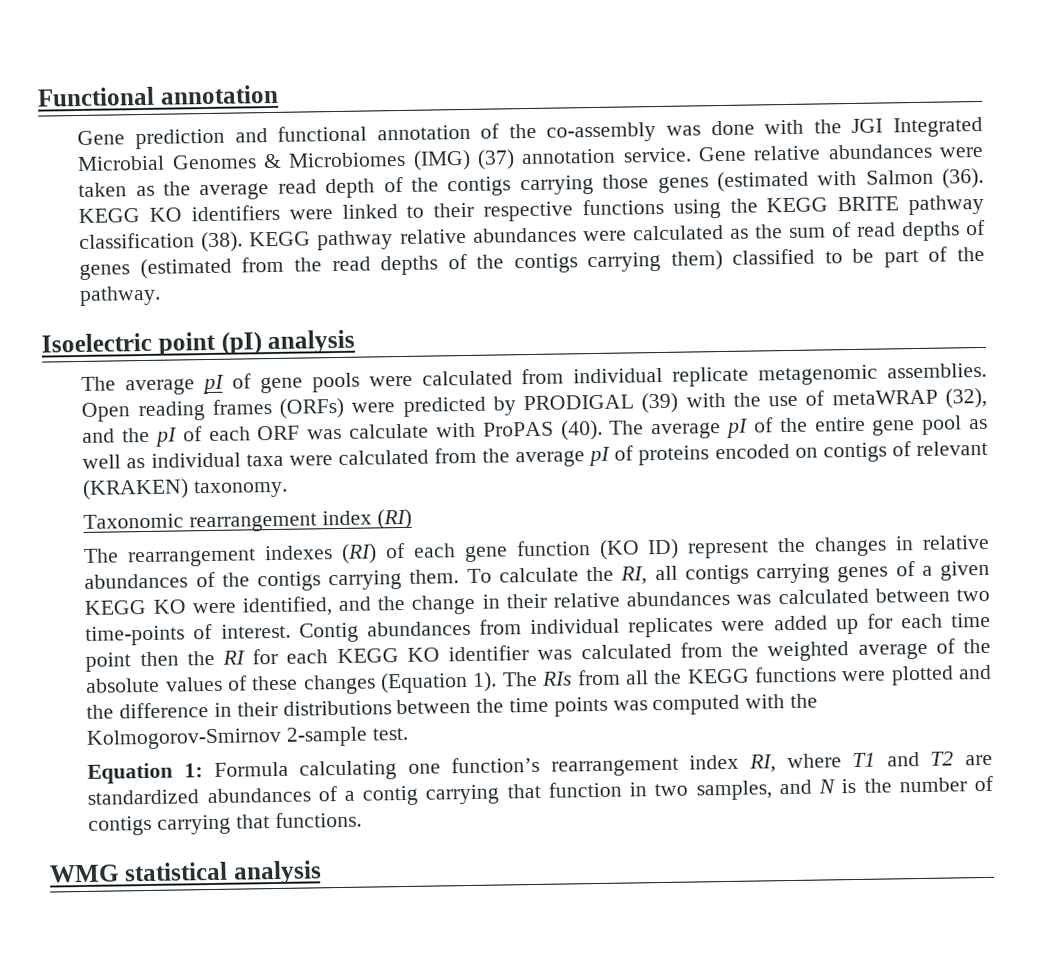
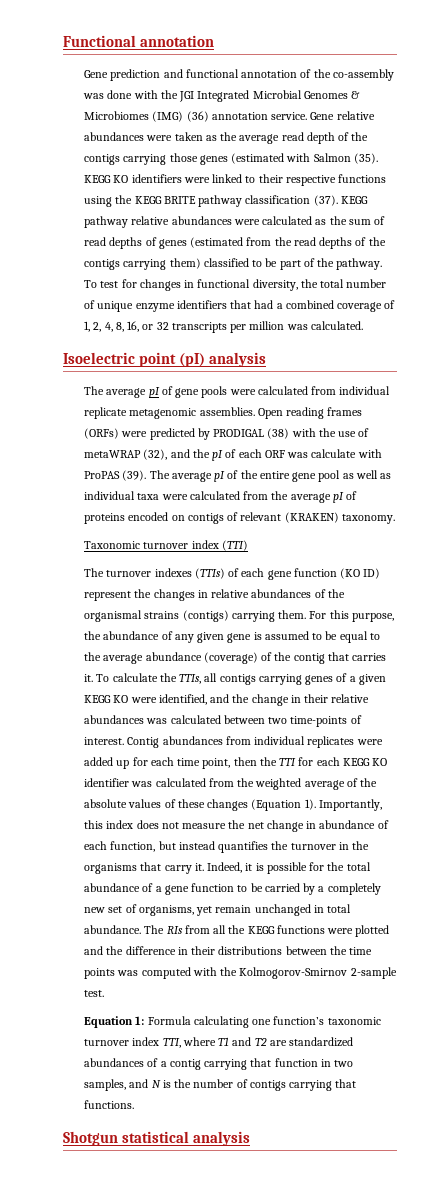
- Gene prediction and functional annotation of the co-assembly was done with the JGI Integrated Microbial Genomes & Microbiomes (IMG) (37) annotation service.
+ Gene prediction and functional annotation of the co-assembly was done with the JGI Integrated Microbial Genomes & Microbiomes (IMG) (36) annotation service.
- Gene relative abundances were taken as the average read depth of the contigs carrying those genes (estimated with Salmon (36).
+ Gene relative abundances were taken as the average read depth of the contigs carrying those genes (estimated with Salmon (35).
- KEGG KO identifiers were linked to their respective functions using the KEGG BRITE pathway classification (38).
+ KEGG KO identifiers were linked to their respective functions using the KEGG BRITE pathway classification (37).
+ To test for changes in functional diversity, the total number of unique enzyme identifiers that had a combined coverage of 1, 2, 4, 8, 16, or 32 transcripts per million was calculated.
- Open reading frames (ORFs) were predicted by PRODIGAL (39) with the use of metaWRAP (32), and the pI of each ORF was calculate with ProPAS (40).
+ Open reading frames (ORFs) were predicted by PRODIGAL (38) with the use of metaWRAP (32), and the pI of each ORF was calculate with ProPAS (39).
- Taxonomic rearrangement index (RI)
- The rearrangement indexes (RI) of each gene function (KO ID) represent the changes in relative abundances of the contigs carrying them.
+ Taxonomic turnover index (TTI)
+ The turnover indexes (TTIs) of each gene function (KO ID) represent the changes in relative abundances of the organismal strains (contigs) carrying them. For this purpose, the abundance of any given gene is assumed to be equal to the average abundance (coverage) of the contig that carries it.
- To calculate the RI, all contigs carrying genes of a given KEGG KO were identified, and the change in their relative abundances was calculated between two time-points of interest.
+ To calculate the TTIs, all contigs carrying genes of a given KEGG KO were identified, and the change in their relative abundances was calculated between two time-points of interest.
- Contig abundances from individual replicates were added up for each time point then the RI for each KEGG KO identifier was calculated from the weighted average of the absolute values of these changes (Equation 1).
+ Contig abundances from individual replicates were added up for each time point, then the TTI for each KEGG KO identifier was calculated from the weighted average of the absolute values of these changes (Equation 1).
+ Importantly, this index does not measure the net change in abundance of each function, but instead quantifies the turnover in the organisms that carry it. Indeed, it is possible for the total abundance of a gene function to be carried by a completely new set of organisms, yet remain unchanged in total abundance.
- Equation 1: Formula calculating one function’s rearrangement index RI, where T1 and T2 are standardized abundances of a contig carrying that function in two samples, and N is the number of contigs carrying that functions.
+ Equation 1: Formula calculating one function’s taxonomic turnover index TTI, where T1 and T2 are standardized abundances of a contig carrying that function in two samples, and N is the number of contigs carrying that functions.
- WMG statistical analysis
+ Shotgun statistical analysis

